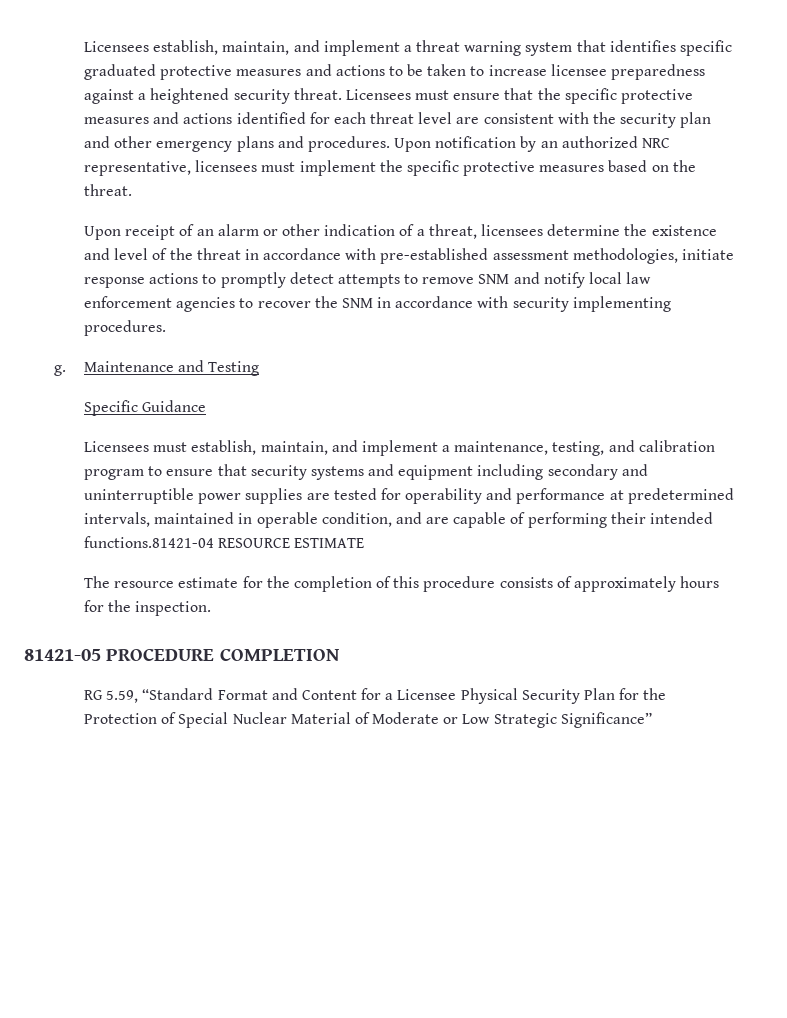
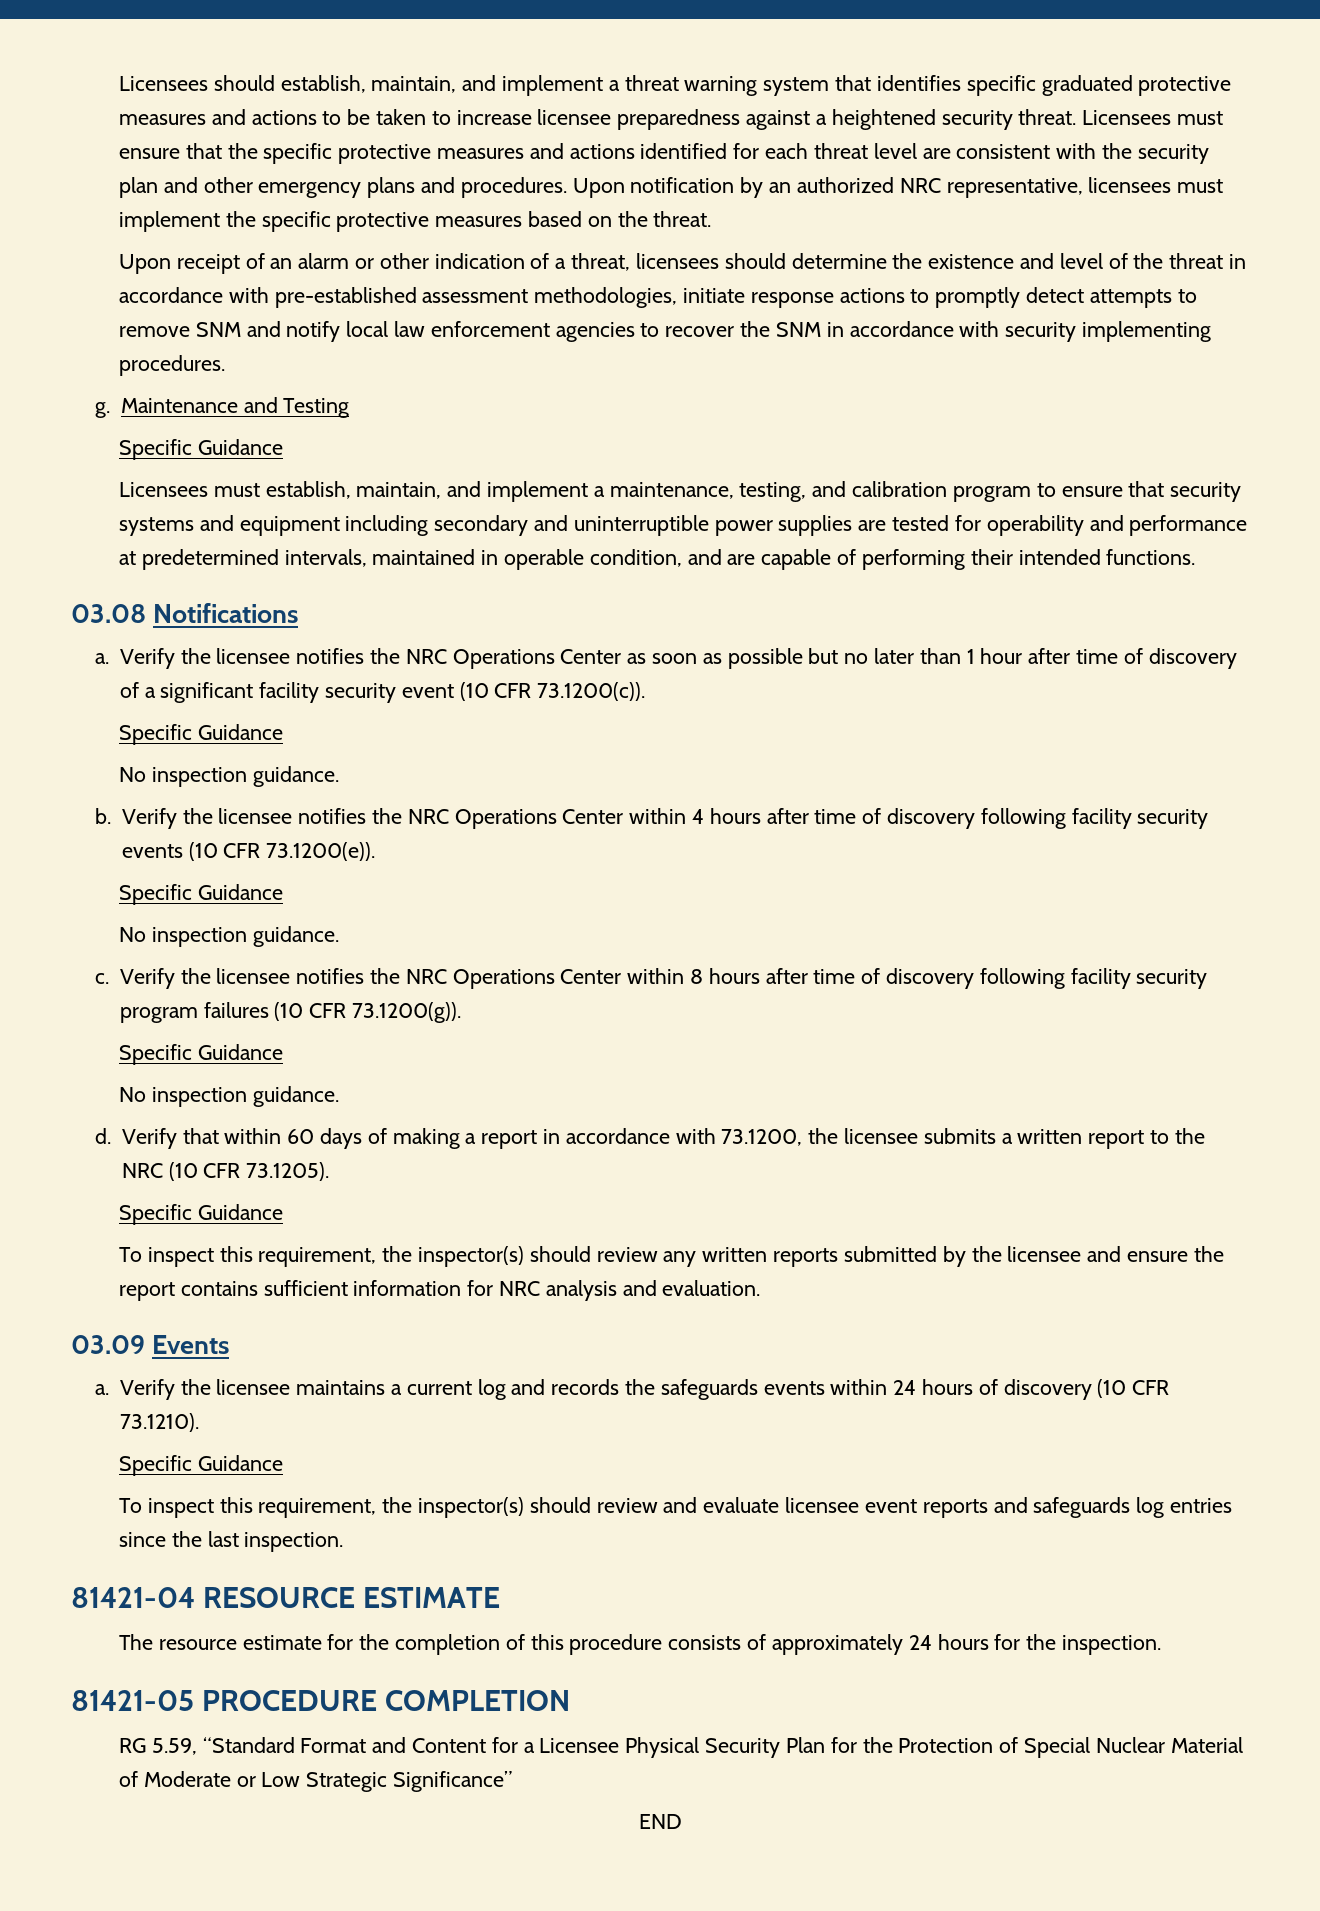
- Licensees establish, maintain, and implement a threat warning system that identifies specific graduated protective measures and actions to be taken to increase licensee preparedness against a heightened security threat.
+ Licensees should establish, maintain, and implement a threat warning system that identifies specific graduated protective measures and actions to be taken to increase licensee preparedness against a heightened security threat.
- Upon receipt of an alarm or other indication of a threat, licensees determine the existence and level of the threat in accordance with pre-established assessment methodologies, initiate response actions to promptly detect attempts to remove SNM and notify local law enforcement agencies to recover the SNM in accordance with security implementing procedures.
+ Upon receipt of an alarm or other indication of a threat, licensees should determine the existence and level of the threat in accordance with pre-established assessment methodologies, initiate response actions to promptly detect attempts to remove SNM and notify local law enforcement agencies to recover the SNM in accordance with security implementing procedures.
- Licensees must establish, maintain, and implement a maintenance, testing, and calibration program to ensure that security systems and equipment including secondary and uninterruptible power supplies are tested for operability and performance at predetermined intervals, maintained in operable condition, and are capable of performing their intended functions.81421-04 RESOURCE ESTIMATE
+ Licensees must establish, maintain, and implement a maintenance, testing, and calibration program to ensure that security systems and equipment including secondary and uninterruptible power supplies are tested for operability and performance at predetermined intervals, maintained in operable condition, and are capable of performing their intended functions.
+ 03.08 Notifications
+ a. Verify the licensee notifies the NRC Operations Center as soon as possible but no later than 1 hour after time of discovery of a significant facility security event (10 CFR 73.1200(c)).
+ Specific Guidance
+ No inspection guidance.
+ b. Verify the licensee notifies the NRC Operations Center within 4 hours after time of discovery following facility security events (10 CFR 73.1200(e)).
+ Specific Guidance
+ No inspection guidance.
+ c. Verify the licensee notifies the NRC Operations Center within 8 hours after time of discovery following facility security program failures (10 CFR 73.1200(g)).
+ Specific Guidance
+ No inspection guidance.
+ d. Verify that within 60 days of making a report in accordance with 73.1200, the licensee submits a written report to the NRC (10 CFR 73.1205).
+ Specific Guidance
+ To inspect this requirement, the inspector(s) should review any written reports submitted by the licensee and ensure the report contains sufficient information for NRC analysis and evaluation.
+ 03.09 Events
+ a. Verify the licensee maintains a current log and records the safeguards events within 24 hours of discovery (10 CFR 73.1210).
+ Specific Guidance
+ To inspect this requirement, the inspector(s) should review and evaluate licensee event reports and safeguards log entries since the last inspection.
+ 81421-04 RESOURCE ESTIMATE
- The resource estimate for the completion of this procedure consists of approximately hours for the inspection.
+ The resource estimate for the completion of this procedure consists of approximately 24 hours for the inspection.
+ END

